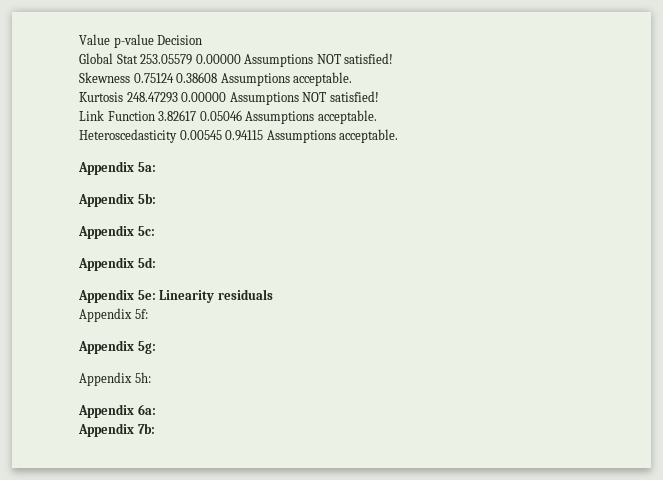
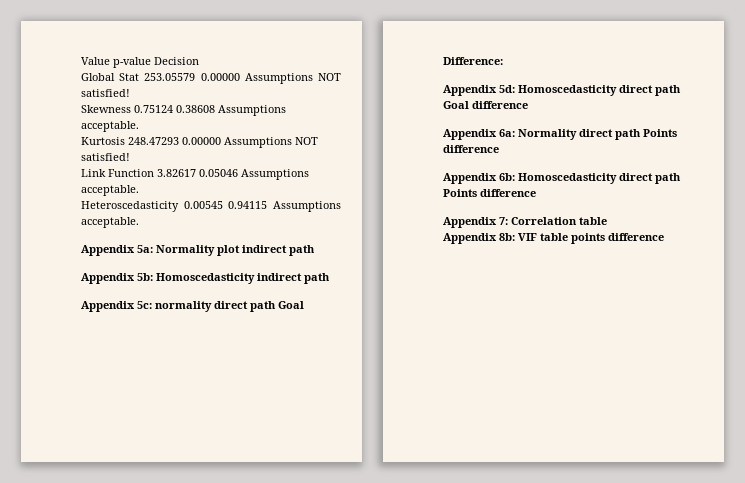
- Appendix 5a:
+ Appendix 5a: Normality plot indirect path
- Appendix 5b:
+ Appendix 5b: Homoscedasticity indirect path
- Appendix 5c:
- Appendix 5d:
- Appendix 5e: Linearity residuals
- Appendix 5f:
- Appendix 5g:
- Appendix 5h:
- Appendix 6a:
- Appendix 7b:
+ Appendix 5c: normality direct path Goal Difference:
+ Appendix 5d: Homoscedasticity direct path Goal difference
+ Appendix 6a: Normality direct path Points difference
+ Appendix 6b: Homoscedasticity direct path Points difference
+ Appendix 7: Correlation table
+ Appendix 8b: VIF table points difference

